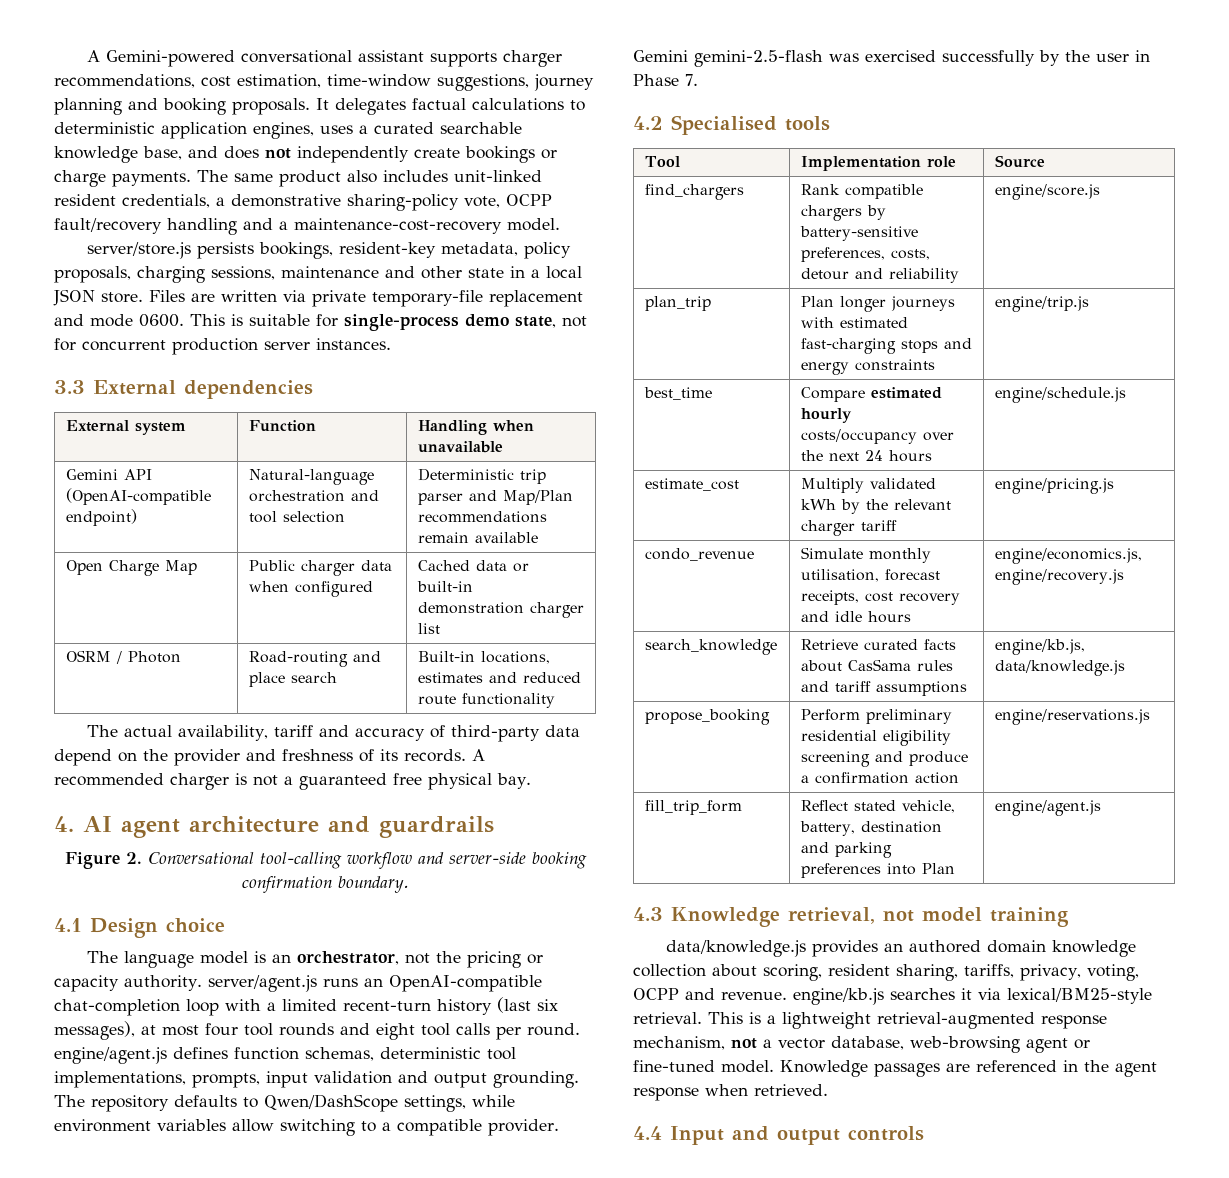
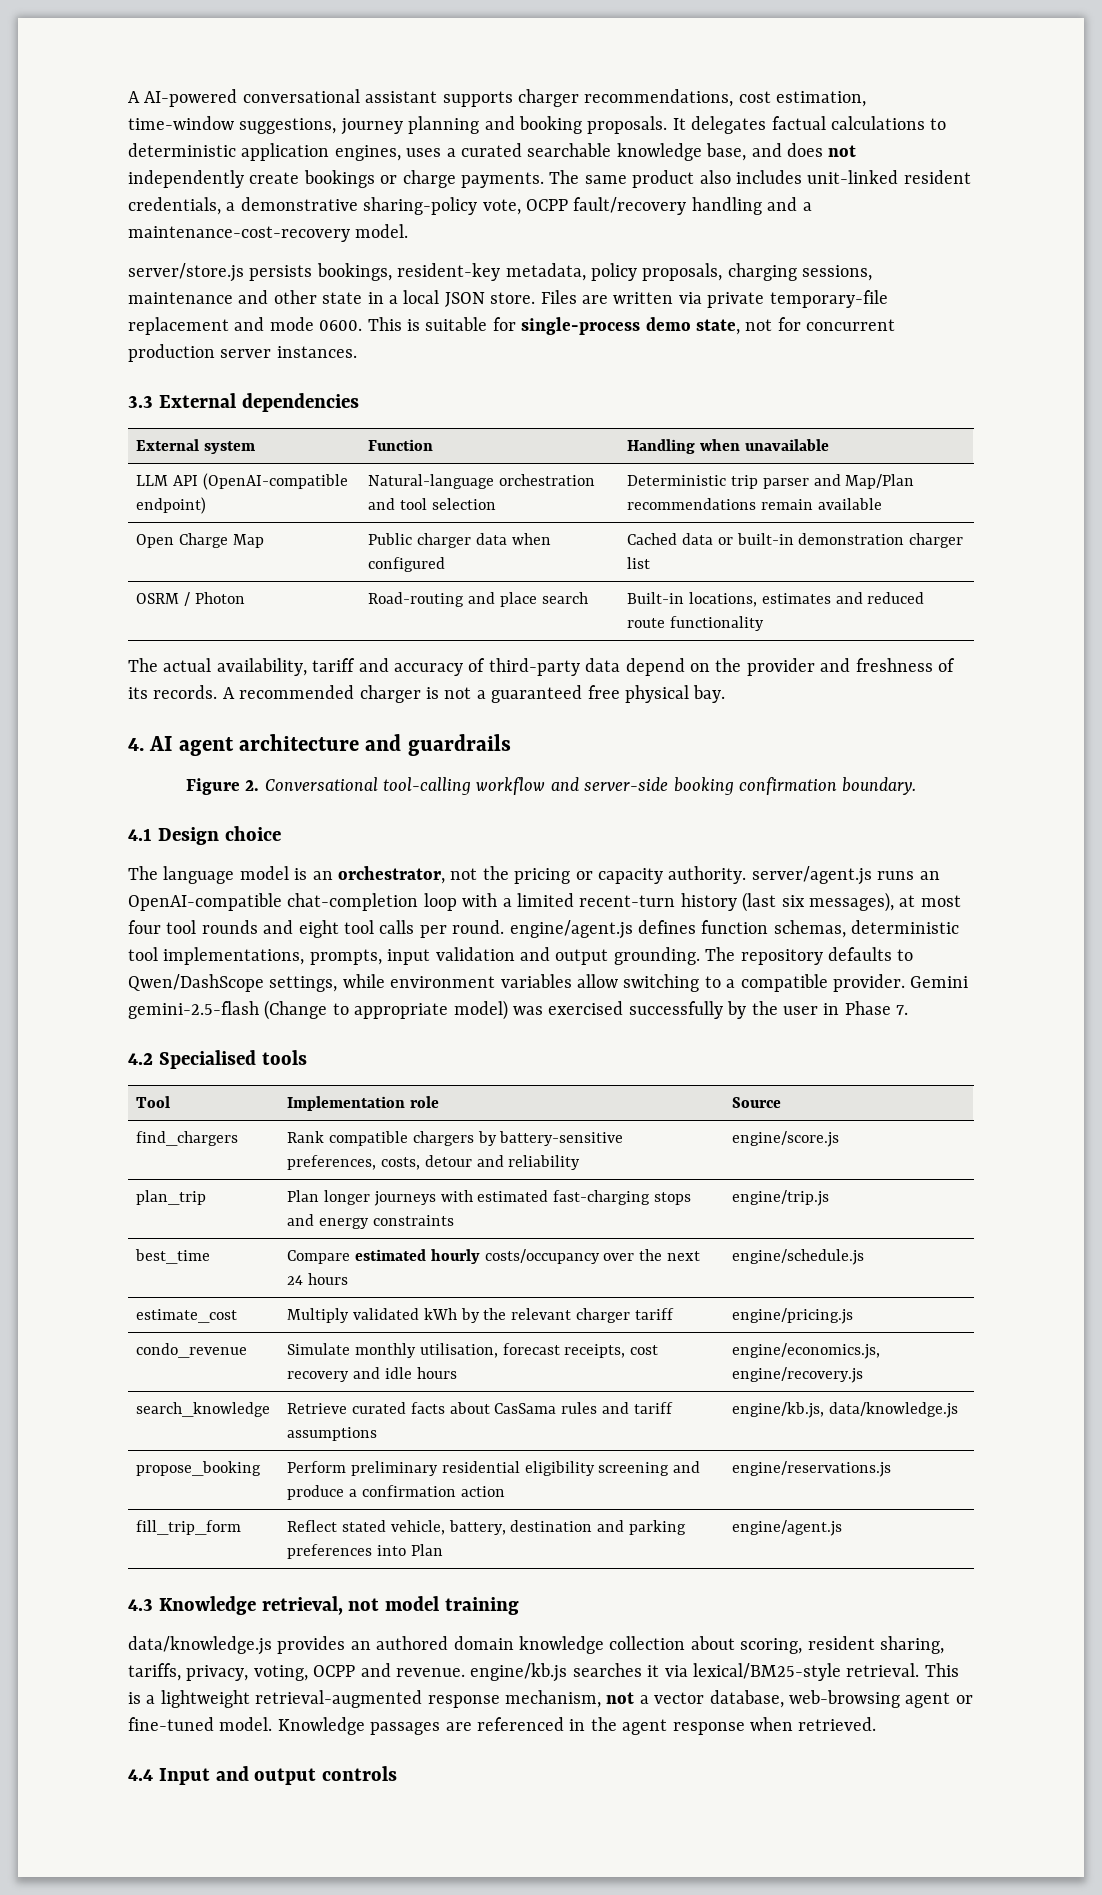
- A Gemini-powered conversational assistant supports charger recommendations, cost estimation, time-window suggestions, journey planning and booking proposals.
+ A AI-powered conversational assistant supports charger recommendations, cost estimation, time-window suggestions, journey planning and booking proposals.
- Gemini API (OpenAI-compatible endpoint) | Natural-language orchestration and tool selection | Deterministic trip parser and Map/Plan recommendations remain available
+ LLM API (OpenAI-compatible endpoint) | Natural-language orchestration and tool selection | Deterministic trip parser and Map/Plan recommendations remain available
- Gemini gemini-2.5-flash was exercised successfully by the user in Phase 7.
+ Gemini gemini-2.5-flash (Change to appropriate model) was exercised successfully by the user in Phase 7.

